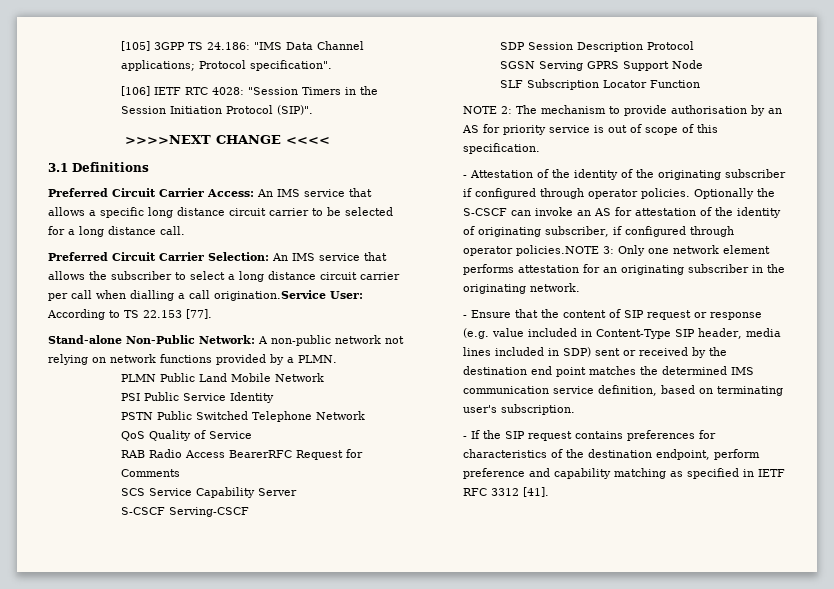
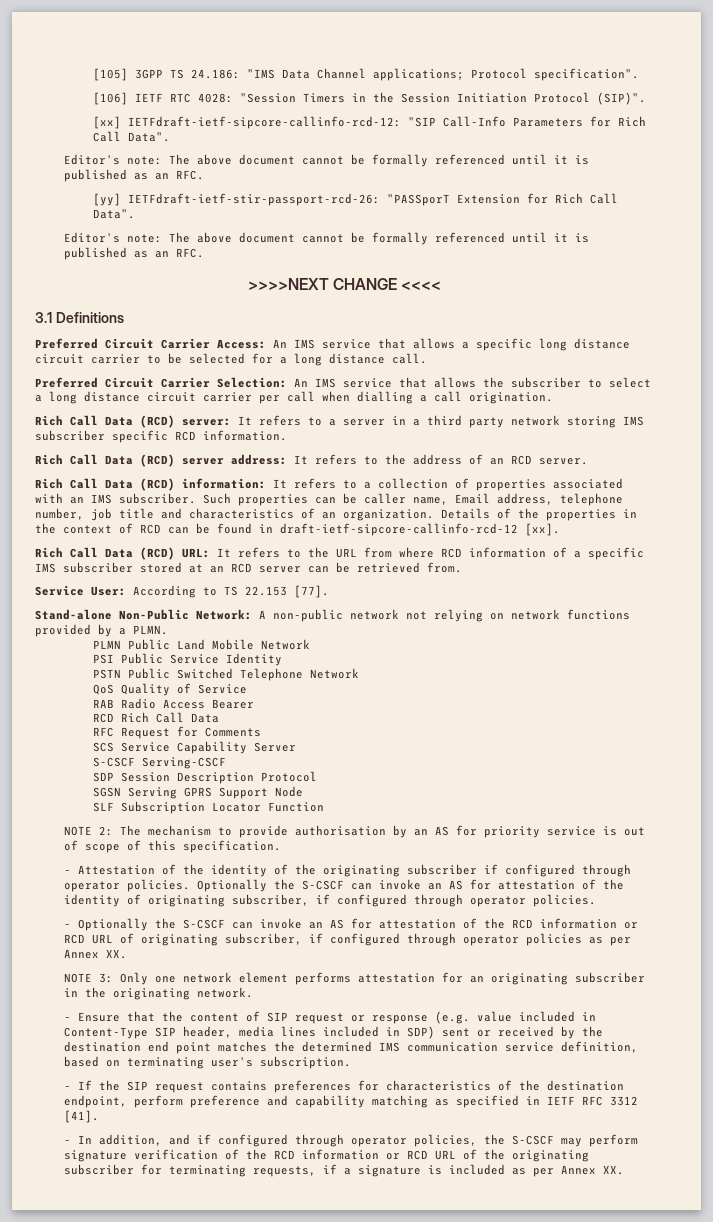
+ [xx] IETFdraft-ietf-sipcore-callinfo-rcd-12: "SIP Call-Info Parameters for Rich Call Data".
+ Editor's note: The above document cannot be formally referenced until it is published as an RFC.
+ [yy] IETFdraft-ietf-stir-passport-rcd-26: "PASSporT Extension for Rich Call Data".
+ Editor's note: The above document cannot be formally referenced until it is published as an RFC.
- Preferred Circuit Carrier Selection: An IMS service that allows the subscriber to select a long distance circuit carrier per call when dialling a call origination.Service User: According to TS 22.153 [77].
+ Preferred Circuit Carrier Selection: An IMS service that allows the subscriber to select a long distance circuit carrier per call when dialling a call origination.
+ Rich Call Data (RCD) server: It refers to a server in a third party network storing IMS subscriber specific RCD information.
+ Rich Call Data (RCD) server address: It refers to the address of an RCD server.
+ Rich Call Data (RCD) information: It refers to a collection of properties associated with an IMS subscriber. Such properties can be caller name, Email address, telephone number, job title and characteristics of an organization. Details of the properties in the context of RCD can be found in draft-ietf-sipcore-callinfo-rcd-12 [xx].
+ Rich Call Data (RCD) URL: It refers to the URL from where RCD information of a specific IMS subscriber stored at an RCD server can be retrieved from.
+ Service User: According to TS 22.153 [77].
- RAB Radio Access BearerRFC Request for Comments
+ RAB Radio Access Bearer
+ RCD Rich Call Data
+ RFC Request for Comments
- Optionally the S-CSCF can invoke an AS for attestation of the identity of originating subscriber, if configured through operator policies.NOTE 3: Only one network element performs attestation for an originating subscriber in the originating network.
+ Optionally the S-CSCF can invoke an AS for attestation of the identity of originating subscriber, if configured through operator policies.
+ - Optionally the S-CSCF can invoke an AS for attestation of the RCD information or RCD URL of originating subscriber, if configured through operator policies as per Annex XX.
+ NOTE 3: Only one network element performs attestation for an originating subscriber in the originating network.
+ - In addition, and if configured through operator policies, the S-CSCF may perform signature verification of the RCD information or RCD URL of the originating subscriber for terminating requests, if a signature is included as per Annex XX.

